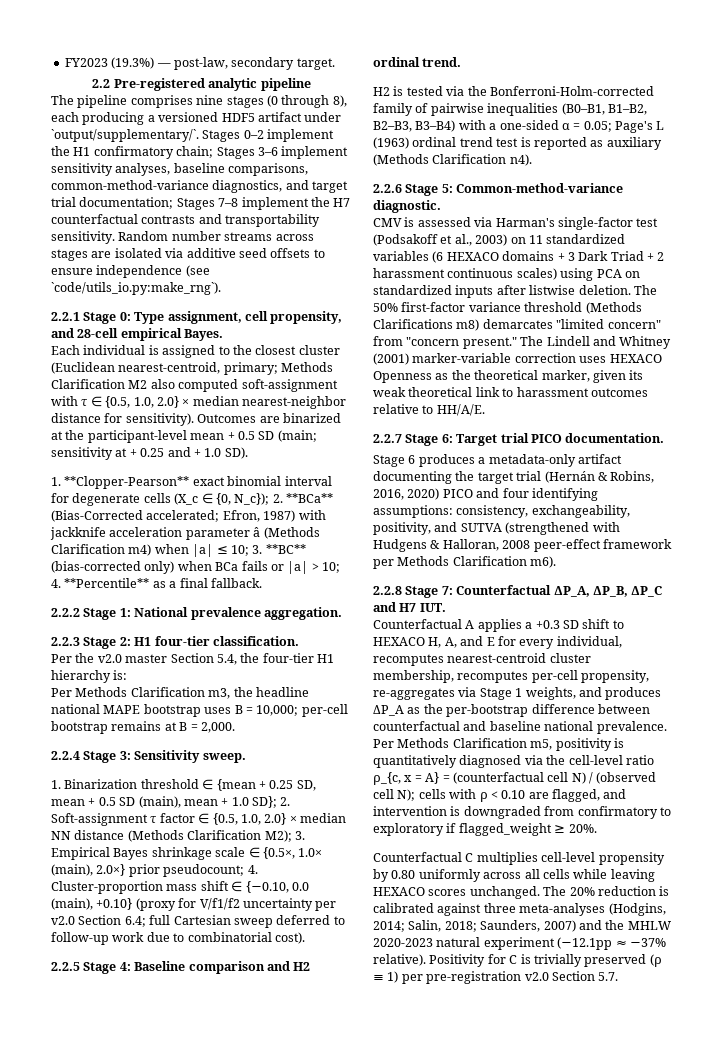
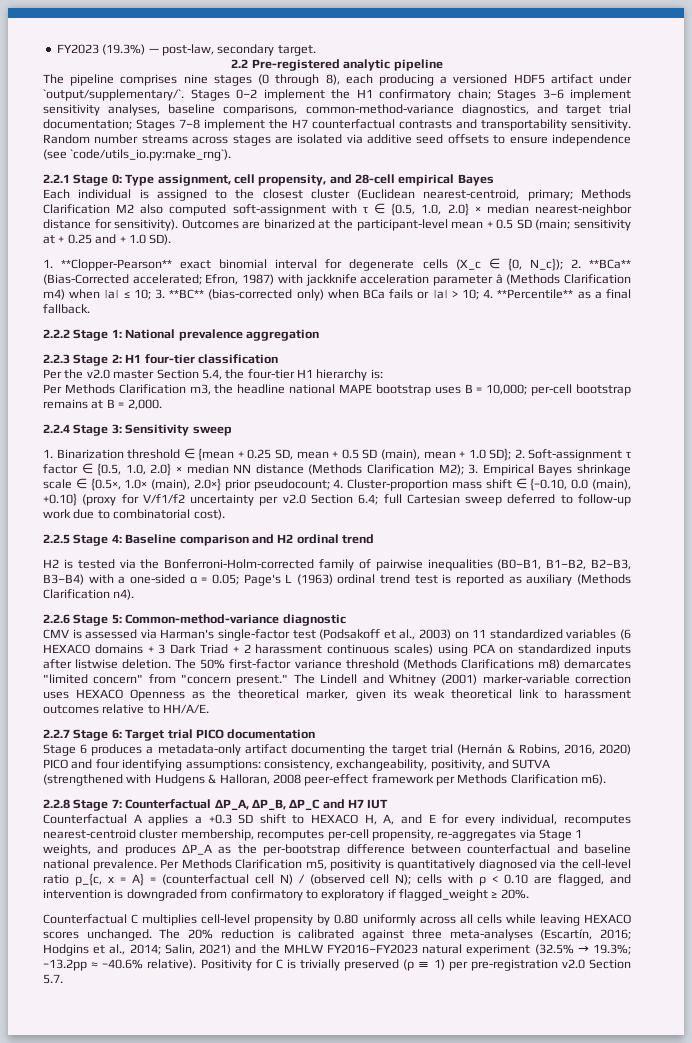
- 2.2.1 Stage 0: Type assignment, cell propensity, and 28-cell empirical Bayes.
+ 2.2.1 Stage 0: Type assignment, cell propensity, and 28-cell empirical Bayes
- 2.2.2 Stage 1: National prevalence aggregation.
+ 2.2.2 Stage 1: National prevalence aggregation
- 2.2.3 Stage 2: H1 four-tier classification.
+ 2.2.3 Stage 2: H1 four-tier classification
- 2.2.4 Stage 3: Sensitivity sweep.
+ 2.2.4 Stage 3: Sensitivity sweep
- 2.2.5 Stage 4: Baseline comparison and H2 ordinal trend.
+ 2.2.5 Stage 4: Baseline comparison and H2 ordinal trend
- 2.2.6 Stage 5: Common-method-variance diagnostic.
+ 2.2.6 Stage 5: Common-method-variance diagnostic
- 2.2.7 Stage 6: Target trial PICO documentation.
+ 2.2.7 Stage 6: Target trial PICO documentation
- 2.2.8 Stage 7: Counterfactual ΔP_A, ΔP_B, ΔP_C and H7 IUT.
+ 2.2.8 Stage 7: Counterfactual ΔP_A, ΔP_B, ΔP_C and H7 IUT
- The 20% reduction is calibrated against three meta-analyses (Hodgins, 2014; Salin, 2018; Saunders, 2007) and the MHLW 2020-2023 natural experiment (−12.1pp ≈ −37% relative).
+ The 20% reduction is calibrated against three meta-analyses (Escartín, 2016; Hodgins et al., 2014; Salin, 2021) and the MHLW FY2016–FY2023 natural experiment (32.5% → 19.3%; −13.2pp ≈ −40.6% relative).

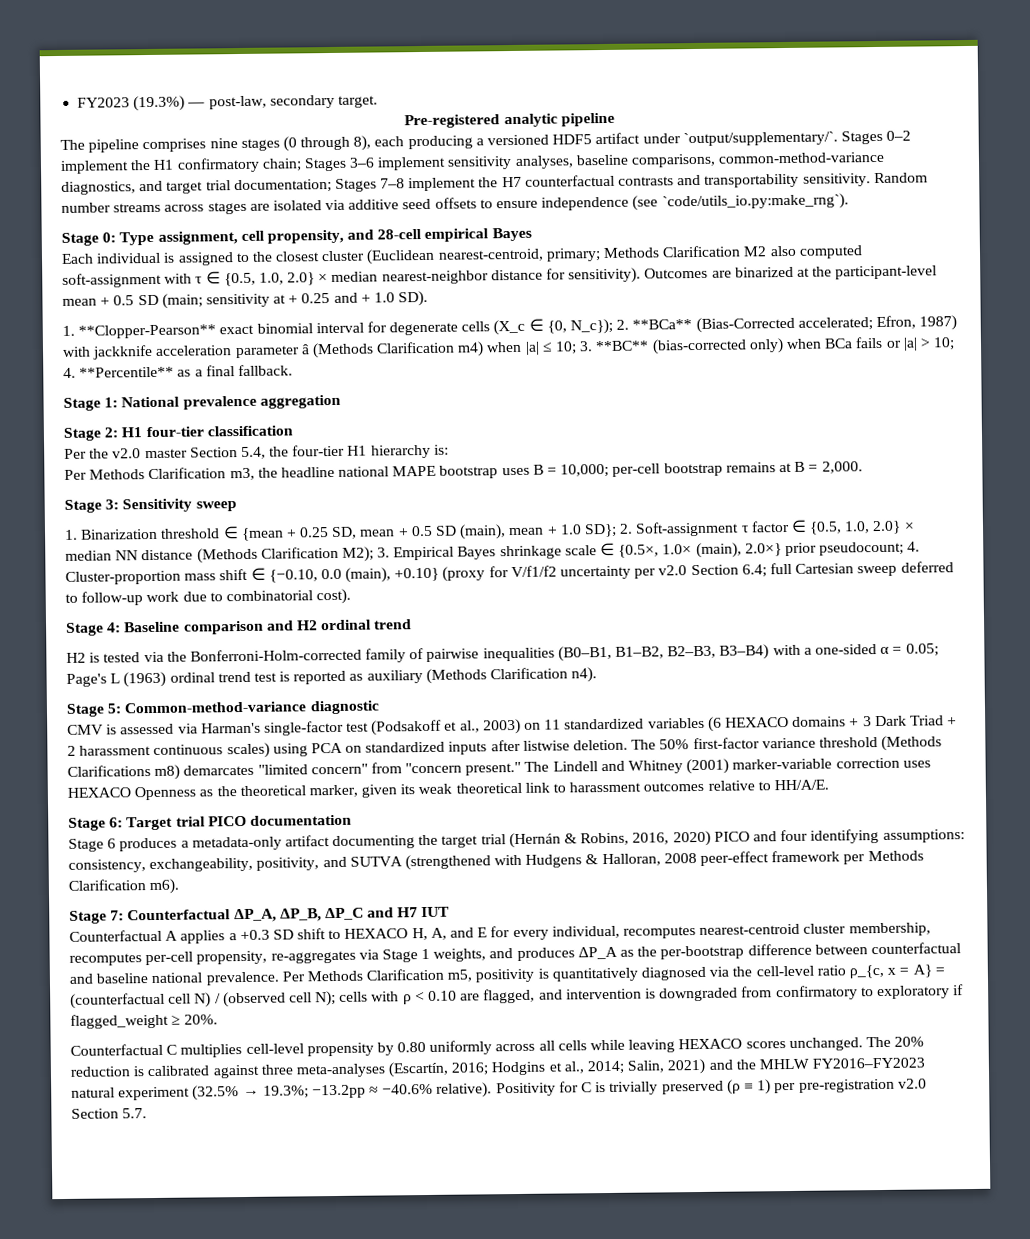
- 2.2 Pre-registered analytic pipeline
+ Pre-registered analytic pipeline
- 2.2.1 Stage 0: Type assignment, cell propensity, and 28-cell empirical Bayes
+ Stage 0: Type assignment, cell propensity, and 28-cell empirical Bayes
- 2.2.2 Stage 1: National prevalence aggregation
+ Stage 1: National prevalence aggregation
- 2.2.3 Stage 2: H1 four-tier classification
+ Stage 2: H1 four-tier classification
- 2.2.4 Stage 3: Sensitivity sweep
+ Stage 3: Sensitivity sweep
- 2.2.5 Stage 4: Baseline comparison and H2 ordinal trend
+ Stage 4: Baseline comparison and H2 ordinal trend
- 2.2.6 Stage 5: Common-method-variance diagnostic
+ Stage 5: Common-method-variance diagnostic
- 2.2.7 Stage 6: Target trial PICO documentation
+ Stage 6: Target trial PICO documentation
- 2.2.8 Stage 7: Counterfactual ΔP_A, ΔP_B, ΔP_C and H7 IUT
+ Stage 7: Counterfactual ΔP_A, ΔP_B, ΔP_C and H7 IUT

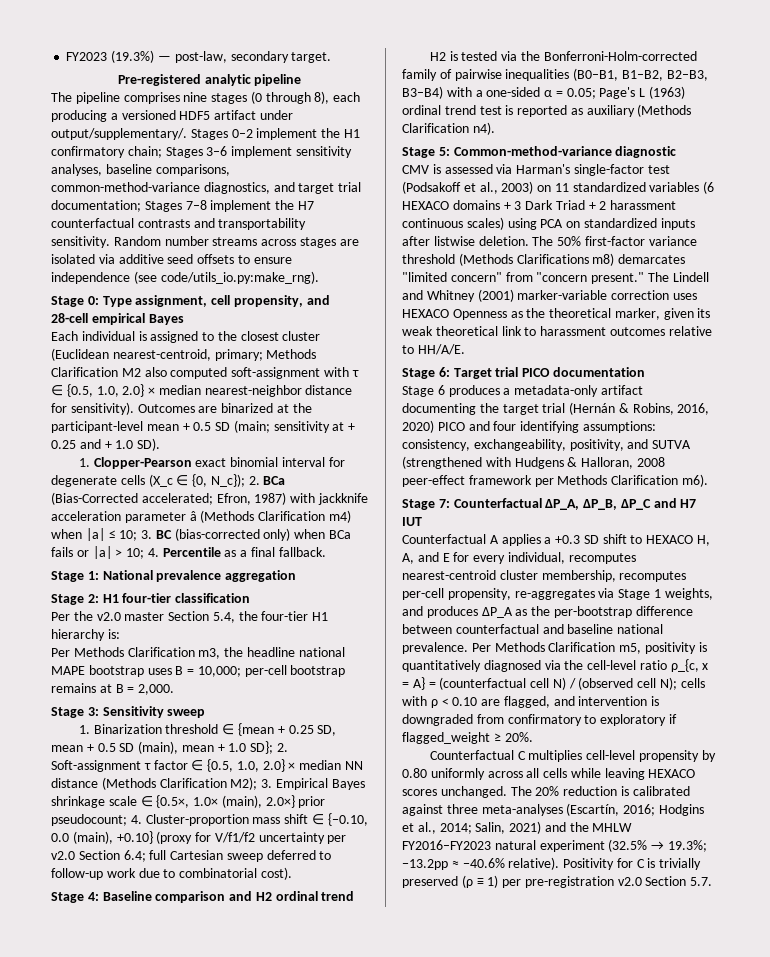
- The pipeline comprises nine stages (0 through 8), each producing a versioned HDF5 artifact under `output/supplementary/`.
+ The pipeline comprises nine stages (0 through 8), each producing a versioned HDF5 artifact under output/supplementary/.
- Random number streams across stages are isolated via additive seed offsets to ensure independence (see `code/utils_io.py:make_rng`).
+ Random number streams across stages are isolated via additive seed offsets to ensure independence (see code/utils_io.py:make_rng).
- 1. **Clopper-Pearson** exact binomial interval for degenerate cells (X_c ∈ {0, N_c}); 2. **BCa** (Bias-Corrected accelerated; Efron, 1987) with jackknife acceleration parameter â (Methods Clarification m4) when |a| ≤ 10; 3. **BC** (bias-corrected only) when BCa fails or |a| > 10; 4. **Percentile** as a final fallback.
+ 1. Clopper-Pearson exact binomial interval for degenerate cells (X_c ∈ {0, N_c}); 2. BCa (Bias-Corrected accelerated; Efron, 1987) with jackknife acceleration parameter â (Methods Clarification m4) when |a| ≤ 10; 3. BC (bias-corrected only) when BCa fails or |a| > 10; 4. Percentile as a final fallback.

